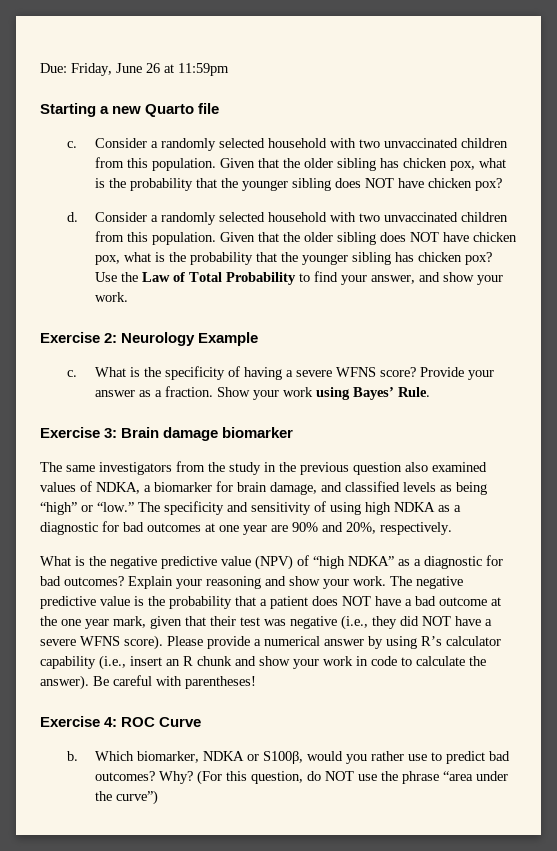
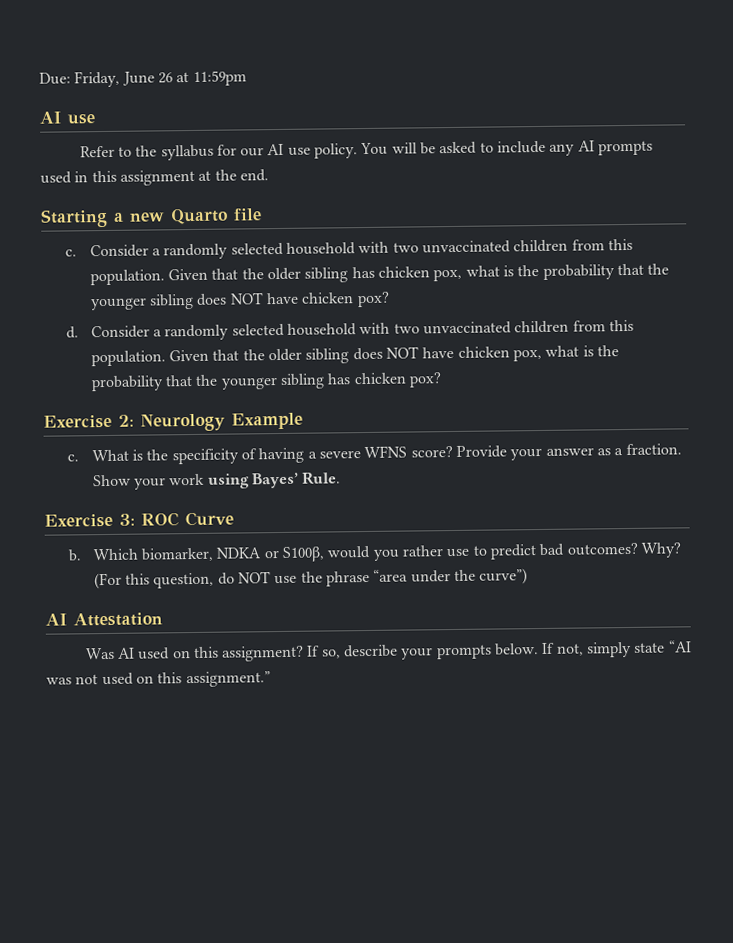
  Due: Friday, June 26 at 11:59pm
+ AI use
+ Refer to the syllabus for our AI use policy. You will be asked to include any AI prompts used in this assignment at the end.
- Use the Law of Total Probability to find your answer, and show your work.
- Exercise 3: Brain damage biomarker
- The same investigators from the study in the previous question also examined values of NDKA, a biomarker for brain damage, and classified levels as being “high” or “low.” The specificity and sensitivity of using high NDKA as a diagnostic for bad outcomes at one year are 90% and 20%, respectively.
- What is the negative predictive value (NPV) of “high NDKA” as a diagnostic for bad outcomes? Explain your reasoning and show your work. The negative predictive value is the probability that a patient does NOT have a bad outcome at the one year mark, given that their test was negative (i.e., they did NOT have a severe WFNS score). Please provide a numerical answer by using R’s calculator capability (i.e., insert an R chunk and show your work in code to calculate the answer). Be careful with parentheses!
- Exercise 4: ROC Curve
+ Exercise 3: ROC Curve
+ AI Attestation
+ Was AI used on this assignment? If so, describe your prompts below. If not, simply state “AI was not used on this assignment.”

